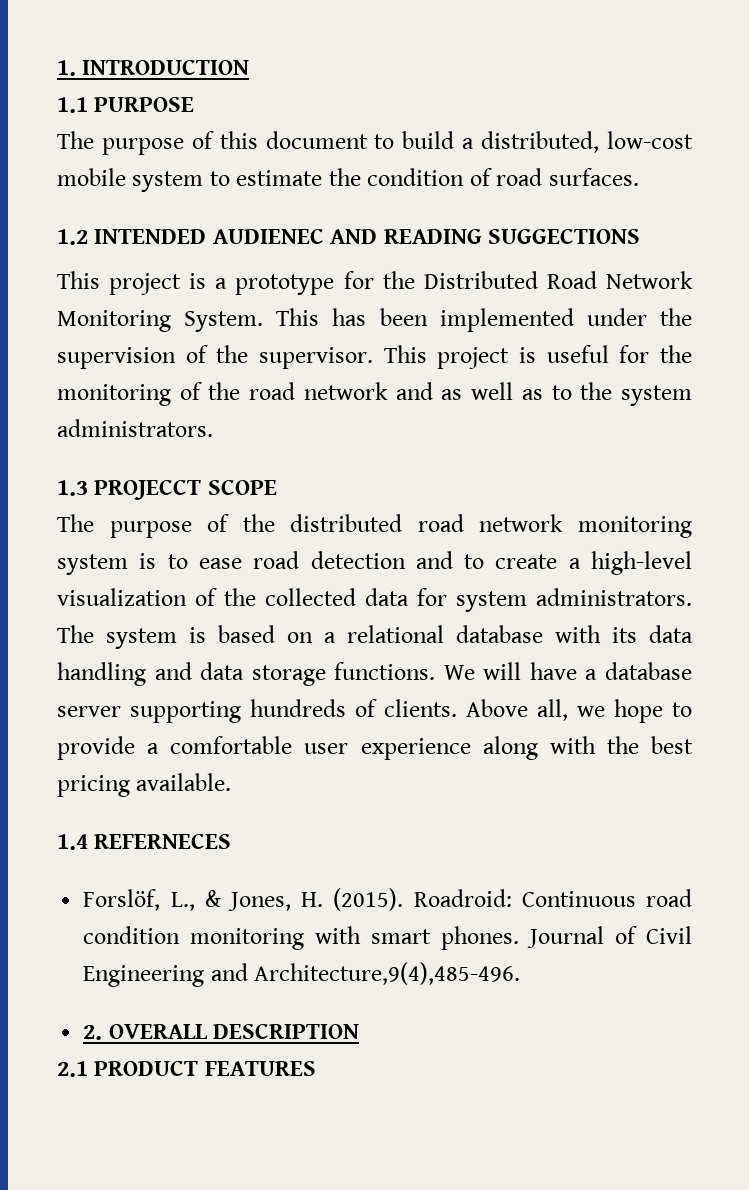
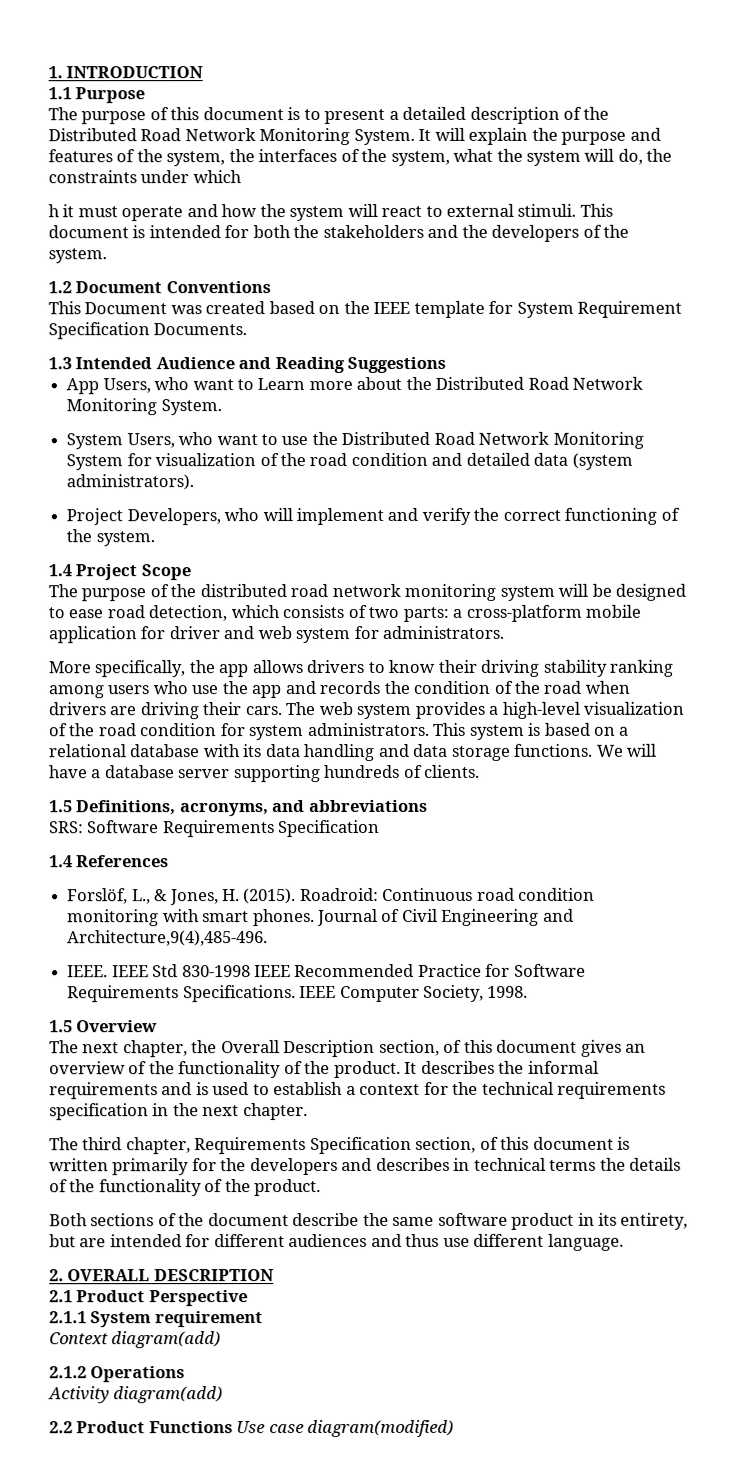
- 1.1 PURPOSE
+ 1.1 Purpose
- The purpose of this document to build a distributed, low-cost mobile system to estimate the condition of road surfaces.
- 1.2 INTENDED AUDIENEC AND READING SUGGECTIONS
- This project is a prototype for the Distributed Road Network Monitoring System. This has been implemented under the supervision of the supervisor. This project is useful for the monitoring of the road network and as well as to the system administrators.
- 1.3 PROJECCT SCOPE
+ The purpose of this document is to present a detailed description of the Distributed Road Network Monitoring System. It will explain the purpose and features of the system, the interfaces of the system, what the system will do, the constraints under which
+ h it must operate and how the system will react to external stimuli. This document is intended for both the stakeholders and the developers of the system.
+ 1.2 Document Conventions
+ This Document was created based on the IEEE template for System Requirement Specification Documents.
+ 1.3 Intended Audience and Reading Suggestions
+ App Users, who want to Learn more about the Distributed Road Network Monitoring System.
+ System Users, who want to use the Distributed Road Network Monitoring System for visualization of the road condition and detailed data (system administrators).
+ Project Developers, who will implement and verify the correct functioning of the system.
+ 1.4 Project Scope
- The purpose of the distributed road network monitoring system is to ease road detection and to create a high-level visualization of the collected data for system administrators.
+ The purpose of the distributed road network monitoring system will be designed to ease road detection, which consists of two parts: a cross-platform mobile application for driver and web system for administrators.
+ More specifically, the app allows drivers to know their driving stability ranking among users who use the app and records the condition of the road when drivers are driving their cars. The web system provides a high-level visualization of the road condition for system administrators.
- The system is based on a relational database with its data handling and data storage functions.
+ This system is based on a relational database with its data handling and data storage functions.
- We will have a database server supporting hundreds of clients. Above all, we hope to provide a comfortable user experience along with the best pricing available.
- 1.4 REFERNECES
+ We will have a database server supporting hundreds of clients.
+ 1.5 Definitions, acronyms, and abbreviations
+ SRS: Software Requirements Specification
+ 1.4 References
+ IEEE. IEEE Std 830-1998 IEEE Recommended Practice for Software Requirements Specifications. IEEE Computer Society, 1998.
+ 1.5 Overview
+ The next chapter, the Overall Description section, of this document gives an overview of the functionality of the product. It describes the informal requirements and is used to establish a context for the technical requirements specification in the next chapter.
+ The third chapter, Requirements Specification section, of this document is written primarily for the developers and describes in technical terms the details of the functionality of the product.
+ Both sections of the document describe the same software product in its entirety, but are intended for different audiences and thus use different language.
  2. OVERALL DESCRIPTION
- 2.1 PRODUCT FEATURES
+ 2.1 Product Perspective
+ 2.1.1 System requirement
+ Context diagram(add)
+ 2.1.2 Operations
+ Activity diagram(add)
+ 2.2 Product Functions Use case diagram(modified)

